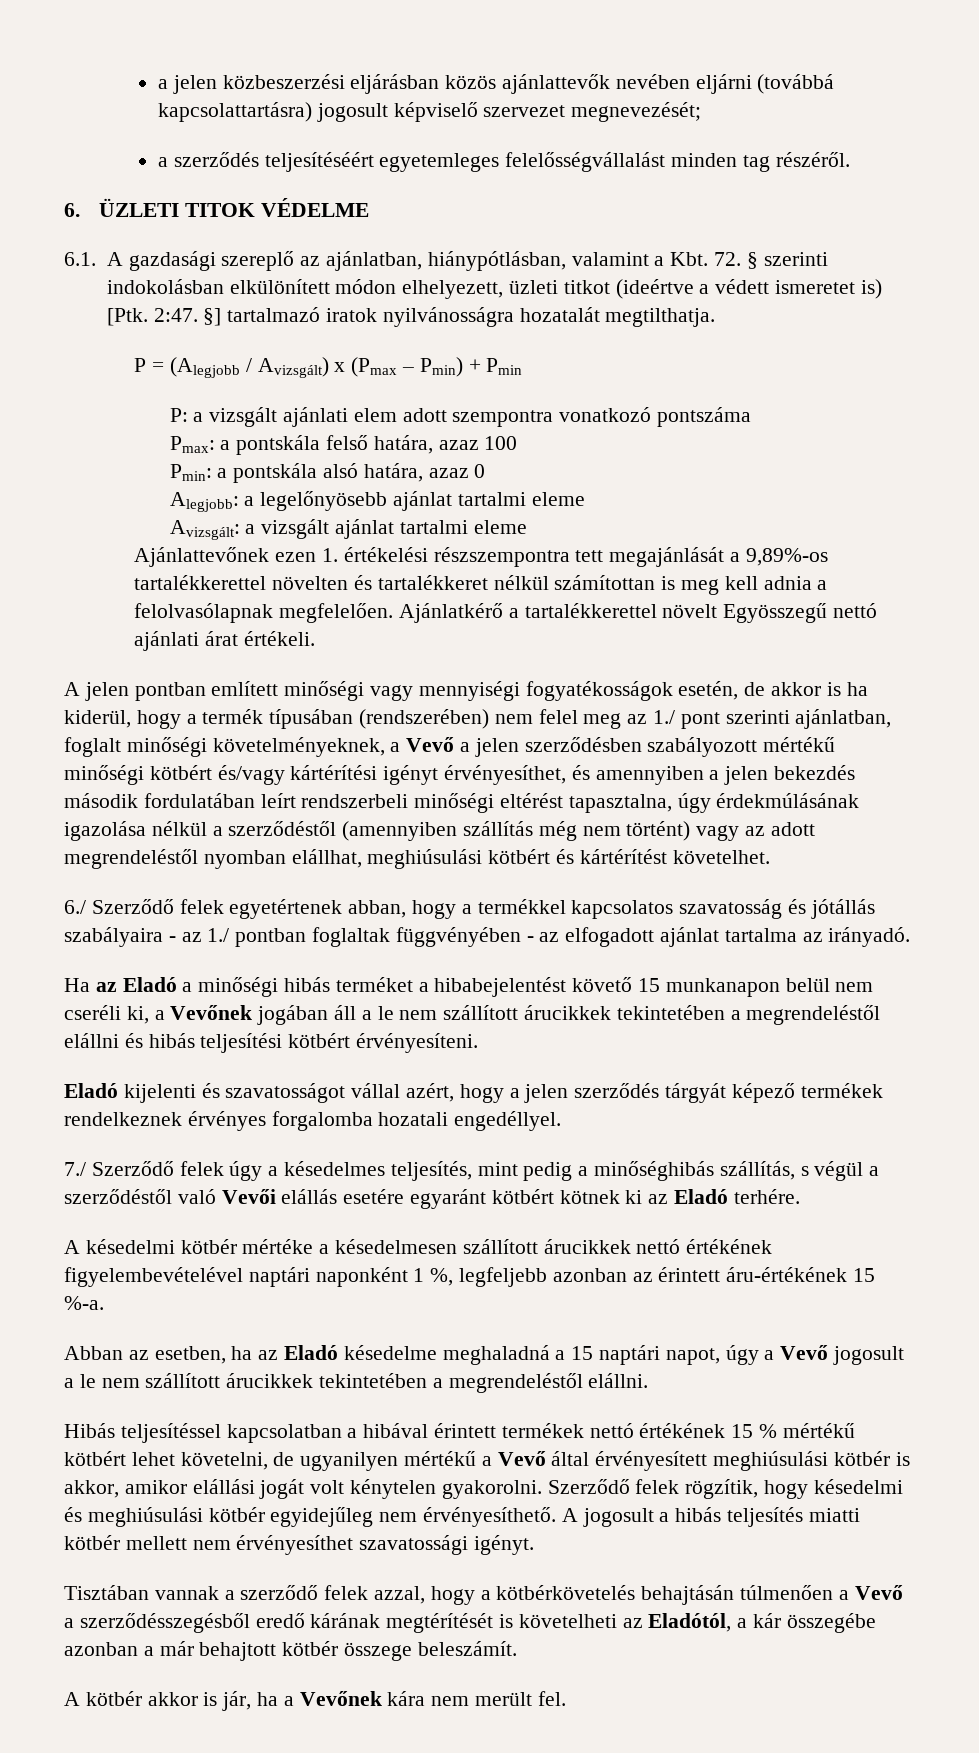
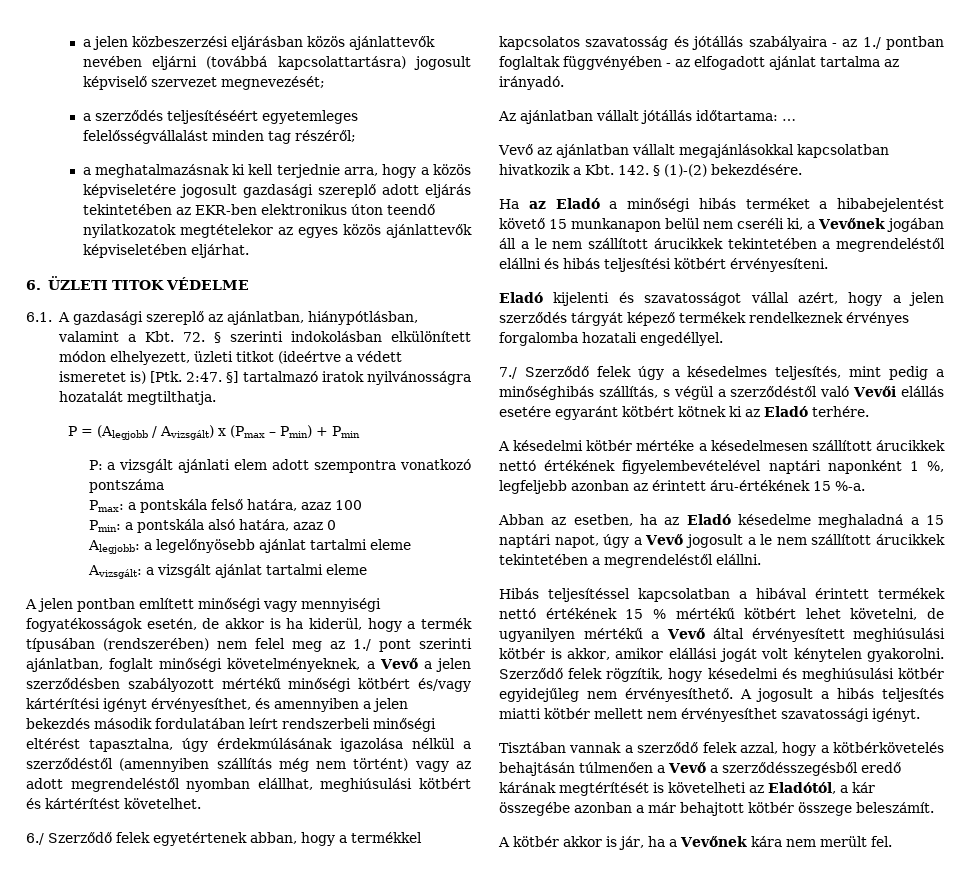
- a szerződés teljesítéséért egyetemleges felelősségvállalást minden tag részéről.
+ a szerződés teljesítéséért egyetemleges felelősségvállalást minden tag részéről;
+ a meghatalmazásnak ki kell terjednie arra, hogy a közös képviseletére jogosult gazdasági szereplő adott eljárás tekintetében az EKR-ben elektronikus úton teendő nyilatkozatok megtételekor az egyes közös ajánlattevők képviseletében eljárhat.
- Ajánlattevőnek ezen 1. értékelési részszempontra tett megajánlását a 9,89%-os tartalékkerettel növelten és tartalékkeret nélkül számítottan is meg kell adnia a felolvasólapnak megfelelően. Ajánlatkérő a tartalékkerettel növelt Egyösszegű nettó ajánlati árat értékeli.
+ Az ajánlatban vállalt jótállás időtartama: …
+ Vevő az ajánlatban vállalt megajánlásokkal kapcsolatban hivatkozik a Kbt. 142. § (1)-(2) bekezdésére.

